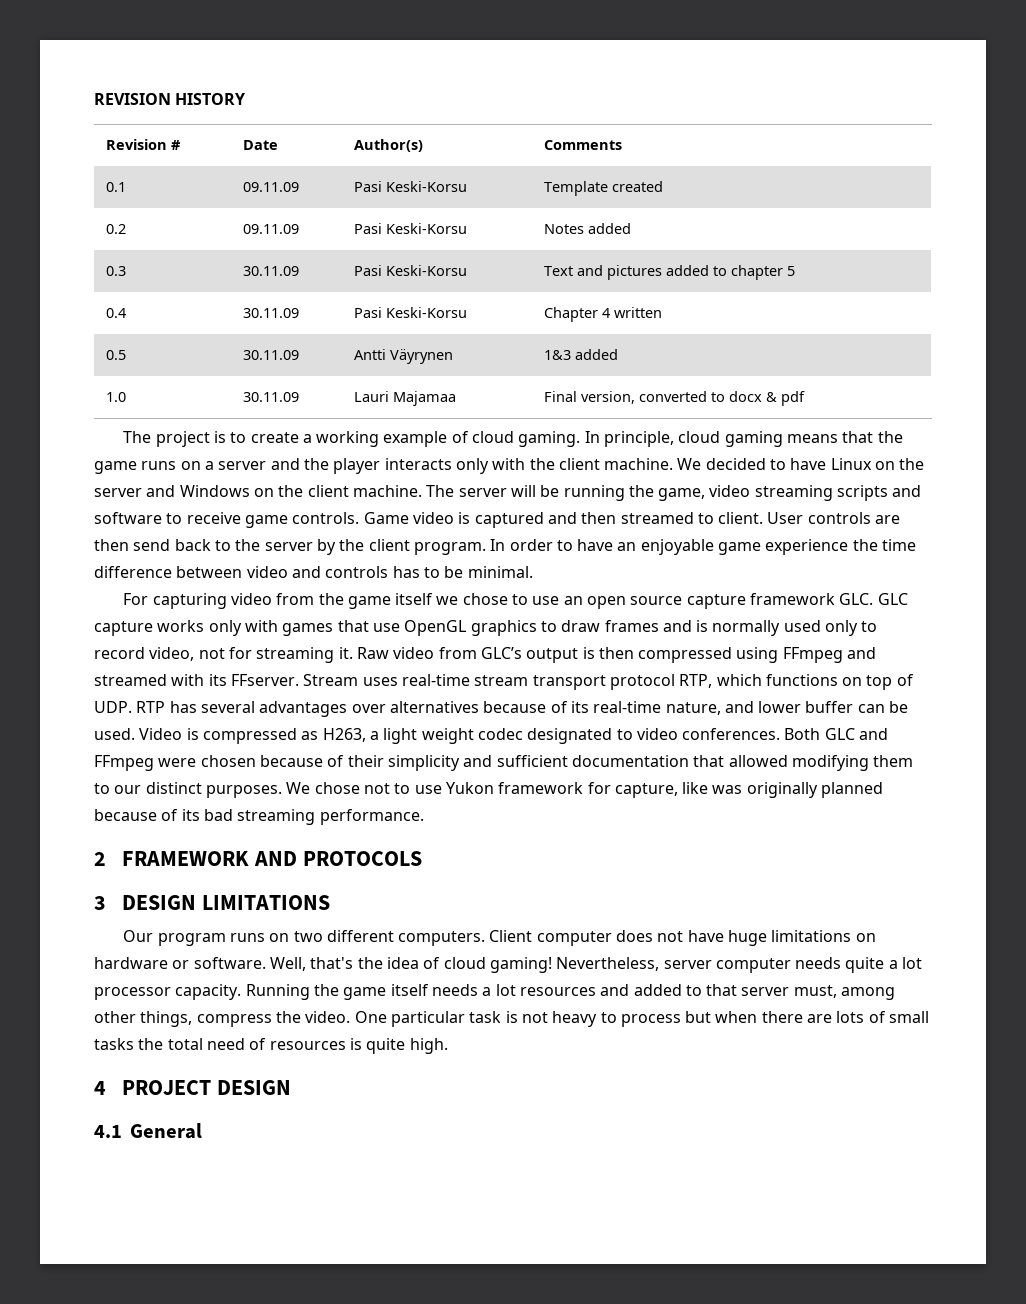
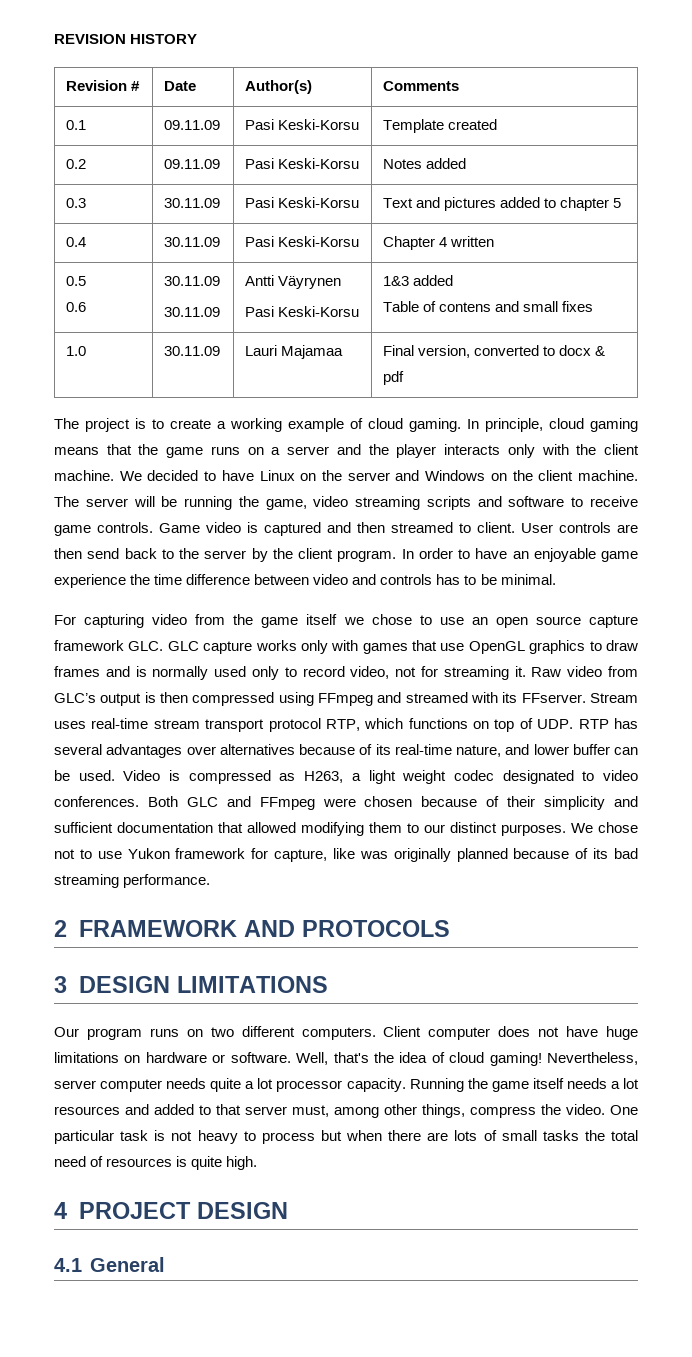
- 0.5 | 30.11.09 | Antti Väyrynen | 1&3 added
+ 0.5
+ 0.6 | 30.11.09
+ 30.11.09 | Antti Väyrynen
+ Pasi Keski-Korsu | 1&3 added
+ Table of contens and small fixes

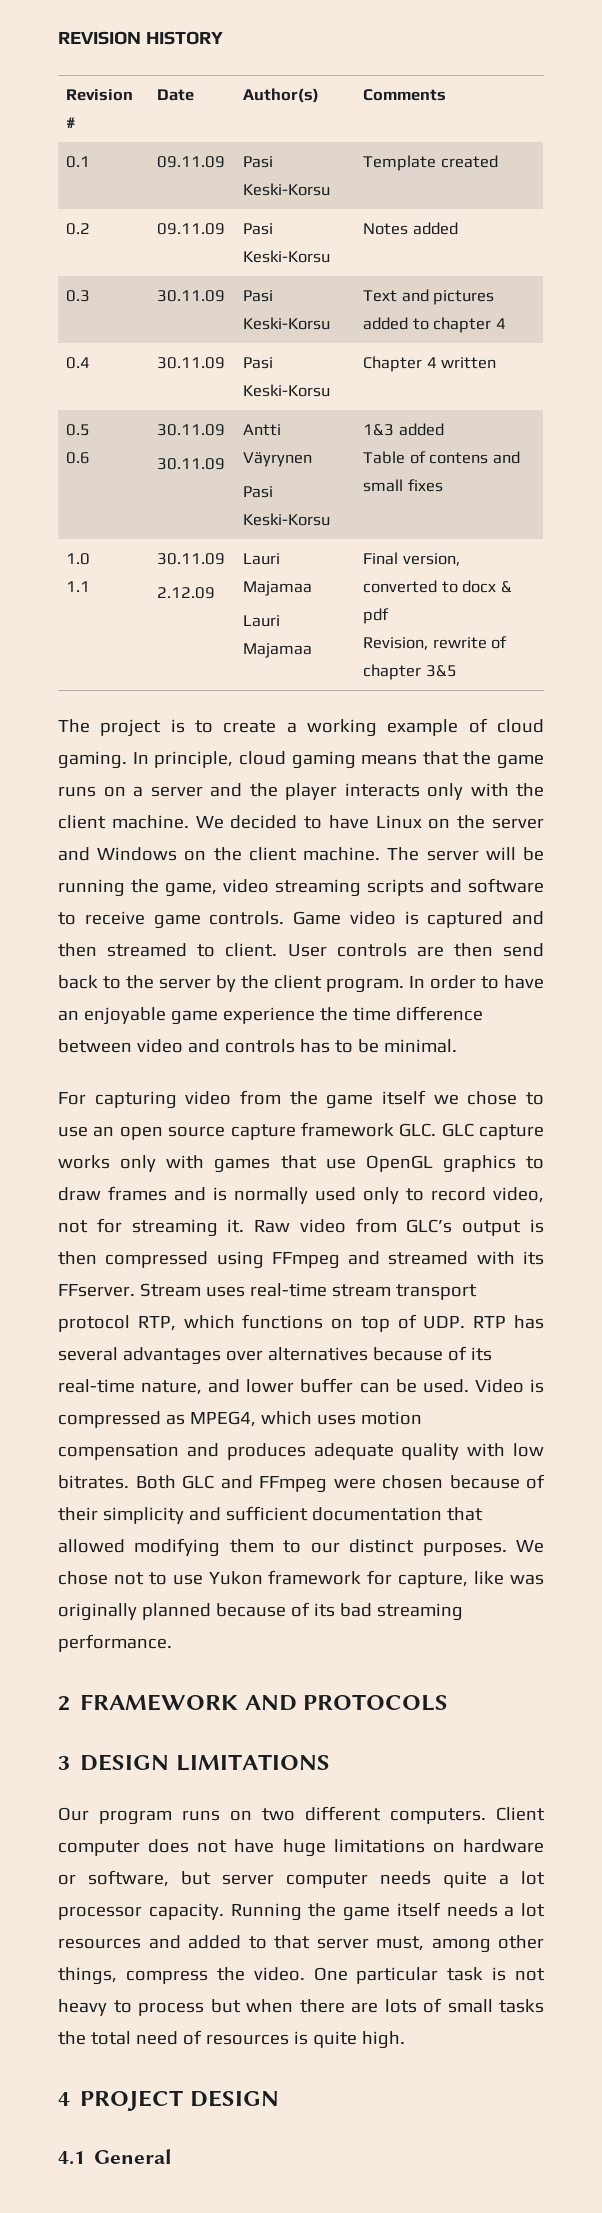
- 0.3 | 30.11.09 | Pasi Keski-Korsu | Text and pictures added to chapter 5
+ 0.3 | 30.11.09 | Pasi Keski-Korsu | Text and pictures added to chapter 4
- 1.0 | 30.11.09 | Lauri Majamaa | Final version, converted to docx & pdf
+ 1.0
+ 1.1 | 30.11.09
+ 2.12.09 | Lauri Majamaa
+ Lauri Majamaa | Final version, converted to docx & pdf
+ Revision, rewrite of chapter 3&5
- Video is compressed as H263, a light weight codec designated to video conferences.
+ Video is compressed as MPEG4, which uses motion compensation and produces adequate quality with low bitrates.
- Client computer does not have huge limitations on hardware or software. Well, that's the idea of cloud gaming! Nevertheless, server computer needs quite a lot processor capacity.
+ Client computer does not have huge limitations on hardware or software, but server computer needs quite a lot processor capacity.

